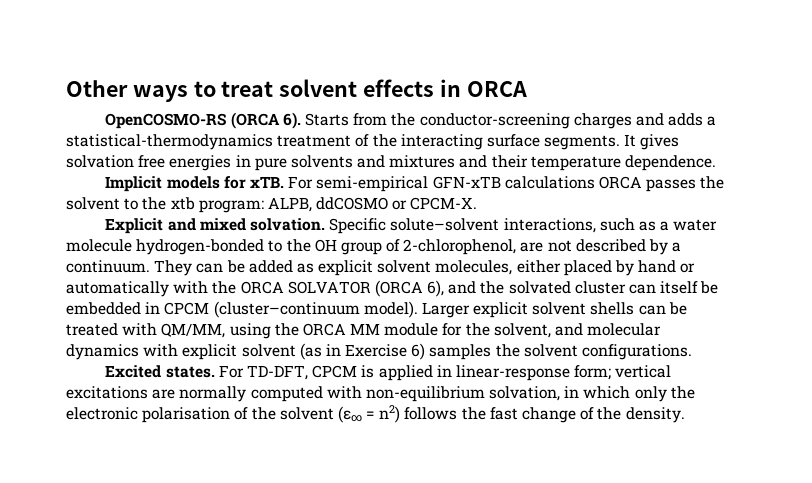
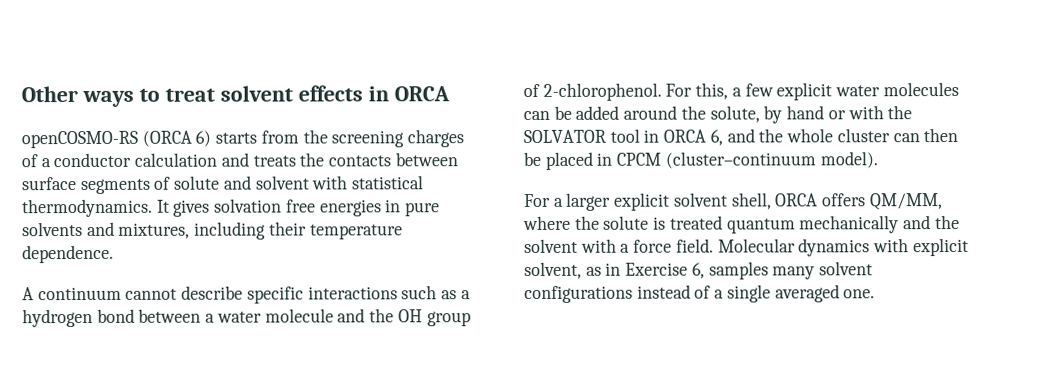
- OpenCOSMO-RS (ORCA 6). Starts from the conductor-screening charges and adds a statistical-thermodynamics treatment of the interacting surface segments.
+ openCOSMO-RS (ORCA 6) starts from the screening charges of a conductor calculation and treats the contacts between surface segments of solute and solvent with statistical thermodynamics.
- It gives solvation free energies in pure solvents and mixtures and their temperature dependence.
+ It gives solvation free energies in pure solvents and mixtures, including their temperature dependence.
- Implicit models for xTB. For semi-empirical GFN-xTB calculations ORCA passes the solvent to the xtb program: ALPB, ddCOSMO or CPCM-X.
- Explicit and mixed solvation. Specific solute–solvent interactions, such as a water molecule hydrogen-bonded to the OH group of 2-chlorophenol, are not described by a continuum. They can be added as explicit solvent molecules, either placed by hand or automatically with the ORCA SOLVATOR (ORCA 6), and the solvated cluster can itself be embedded in CPCM (cluster–continuum model). Larger explicit solvent shells can be treated with QM/MM, using the ORCA MM module for the solvent, and molecular dynamics with explicit solvent (as in Exercise 6) samples the solvent configurations.
- Excited states. For TD-DFT, CPCM is applied in linear-response form; vertical excitations are normally computed with non-equilibrium solvation, in which only the electronic polarisation of the solvent (ε∞ = n2) follows the fast change of the density.
+ A continuum cannot describe specific interactions such as a hydrogen bond between a water molecule and the OH group of 2-chlorophenol. For this, a few explicit water molecules can be added around the solute, by hand or with the SOLVATOR tool in ORCA 6, and the whole cluster can then be placed in CPCM (cluster–continuum model).
+ For a larger explicit solvent shell, ORCA offers QM/MM, where the solute is treated quantum mechanically and the solvent with a force field. Molecular dynamics with explicit solvent, as in Exercise 6, samples many solvent configurations instead of a single averaged one.

